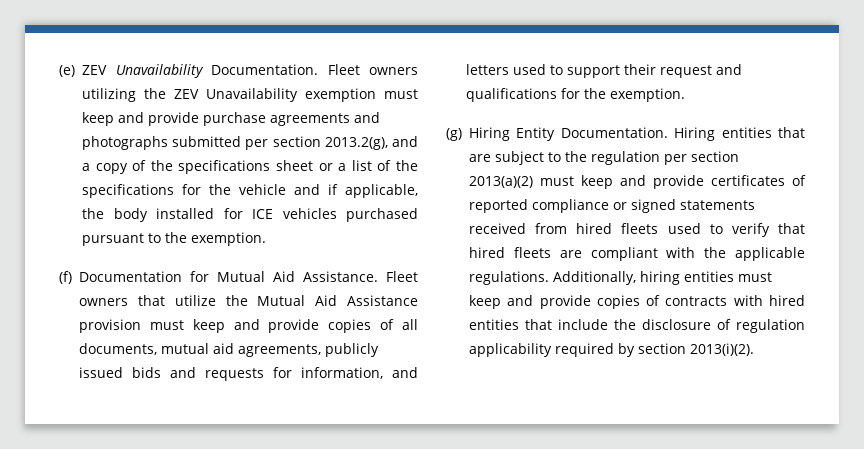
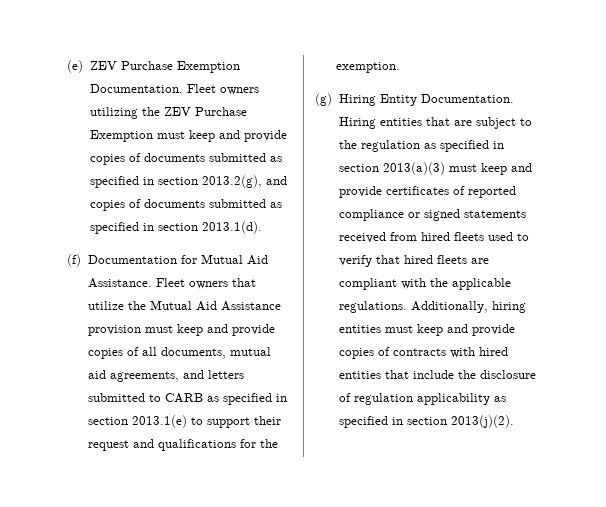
- (e) ZEV Unavailability Documentation.
+ (e) ZEV Purchase Exemption Documentation.
- Fleet owners utilizing the ZEV Unavailability exemption must keep and provide purchase agreements and photographs submitted per section 2013.2(g), and a copy of the specifications sheet or a list of the specifications for the vehicle and if applicable, the body installed for ICE vehicles purchased pursuant to the exemption.
+ Fleet owners utilizing the ZEV Purchase Exemption must keep and provide copies of documents submitted as specified in section 2013.2(g), and copies of documents submitted as specified in section 2013.1(d).
- Fleet owners that utilize the Mutual Aid Assistance provision must keep and provide copies of all documents, mutual aid agreements, publicly issued bids and requests for information, and letters used to support their request and qualifications for the exemption.
+ Fleet owners that utilize the Mutual Aid Assistance provision must keep and provide copies of all documents, mutual aid agreements, and letters submitted to CARB as specified in section 2013.1(e) to support their request and qualifications for the exemption.
- Hiring entities that are subject to the regulation per section 2013(a)(2) must keep and provide certificates of reported compliance or signed statements received from hired fleets used to verify that hired fleets are compliant with the applicable regulations.
+ Hiring entities that are subject to the regulation as specified in section 2013(a)(3) must keep and provide certificates of reported compliance or signed statements received from hired fleets used to verify that hired fleets are compliant with the applicable regulations.
- Additionally, hiring entities must keep and provide copies of contracts with hired entities that include the disclosure of regulation applicability required by section 2013(i)(2).
+ Additionally, hiring entities must keep and provide copies of contracts with hired entities that include the disclosure of regulation applicability as specified in section 2013(j)(2).

